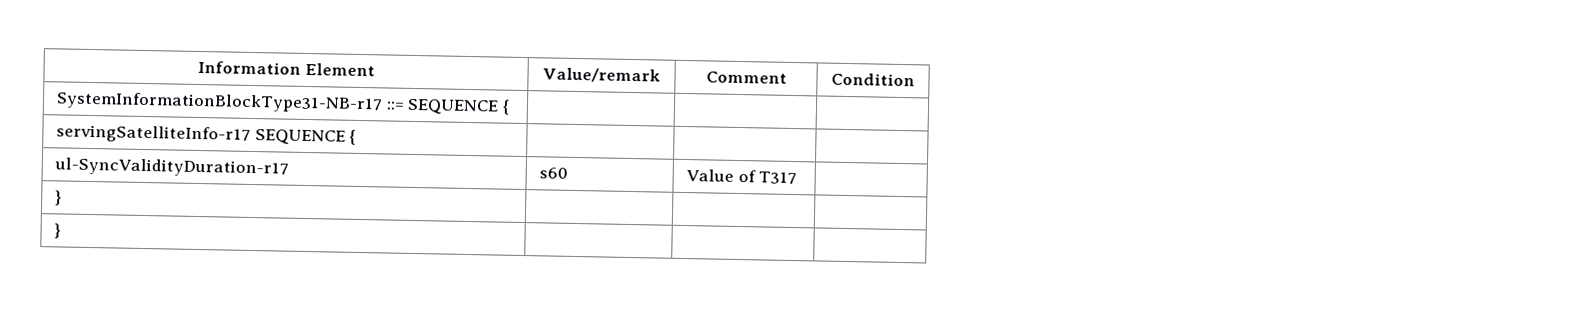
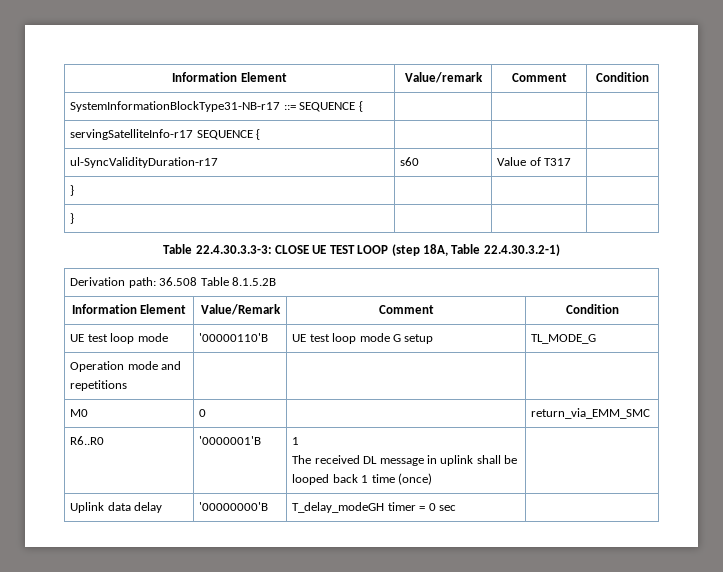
+ Table 22.4.30.3.3-3: CLOSE UE TEST LOOP (step 18A, Table 22.4.30.3.2-1)
+ Derivation path: 36.508 Table 8.1.5.2B
+ Information Element | Value/Remark | Comment | Condition
+ UE test loop mode | '00000110'B | UE test loop mode G setup | TL_MODE_G
+ Operation mode and repetitions | | |
+ M0 | 0 | | return_via_EMM_SMC
+ R6..R0 | '0000001'B | 1
+ The received DL message in uplink shall be looped back 1 time (once) |
+ Uplink data delay | '00000000'B | T_delay_modeGH timer = 0 sec |

